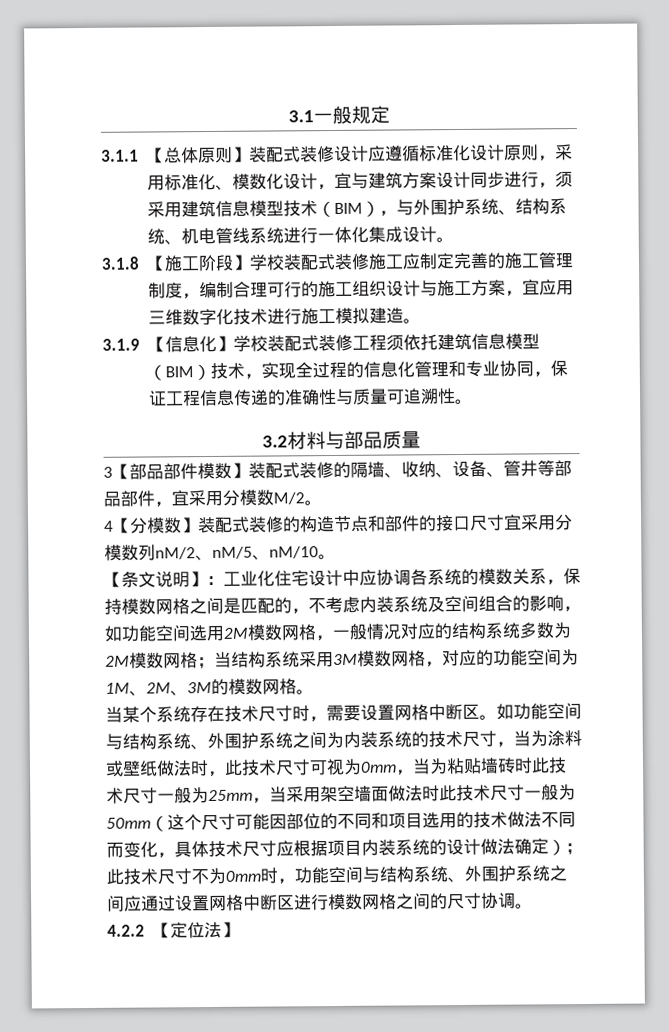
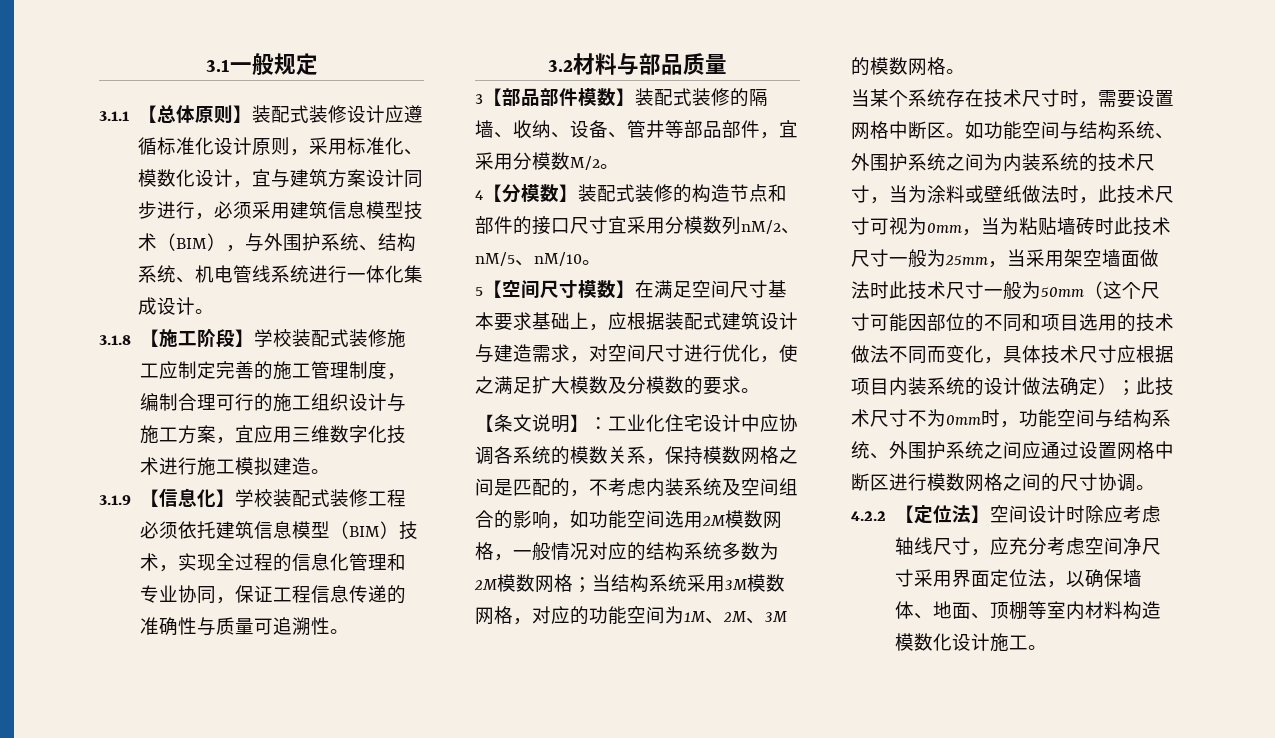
- 3.1.1【总体原则】装配式装修设计应遵循标准化设计原则，采用标准化、模数化设计，宜与建筑方案设计同步进行，须采用建筑信息模型技术（BIM），与外围护系统、结构系统、机电管线系统进行一体化集成设计。
+ 3.1.1【总体原则】装配式装修设计应遵循标准化设计原则，采用标准化、模数化设计，宜与建筑方案设计同步进行，必须采用建筑信息模型技术（BIM），与外围护系统、结构系统、机电管线系统进行一体化集成设计。
- 3.1.9【信息化】学校装配式装修工程须依托建筑信息模型（BIM）技术，实现全过程的信息化管理和专业协同，保证工程信息传递的准确性与质量可追溯性。
+ 3.1.9【信息化】学校装配式装修工程必须依托建筑信息模型（BIM）技术，实现全过程的信息化管理和专业协同，保证工程信息传递的准确性与质量可追溯性。
+ 5【空间尺寸模数】在满足空间尺寸基本要求基础上，应根据装配式建筑设计与建造需求，对空间尺寸进行优化，使之满足扩大模数及分模数的要求。
- 4.2.2【定位法】
+ 4.2.2【定位法】空间设计时除应考虑轴线尺寸，应充分考虑空间净尺寸采用界面定位法，以确保墙体、地面、顶棚等室内材料构造模数化设计施工。

